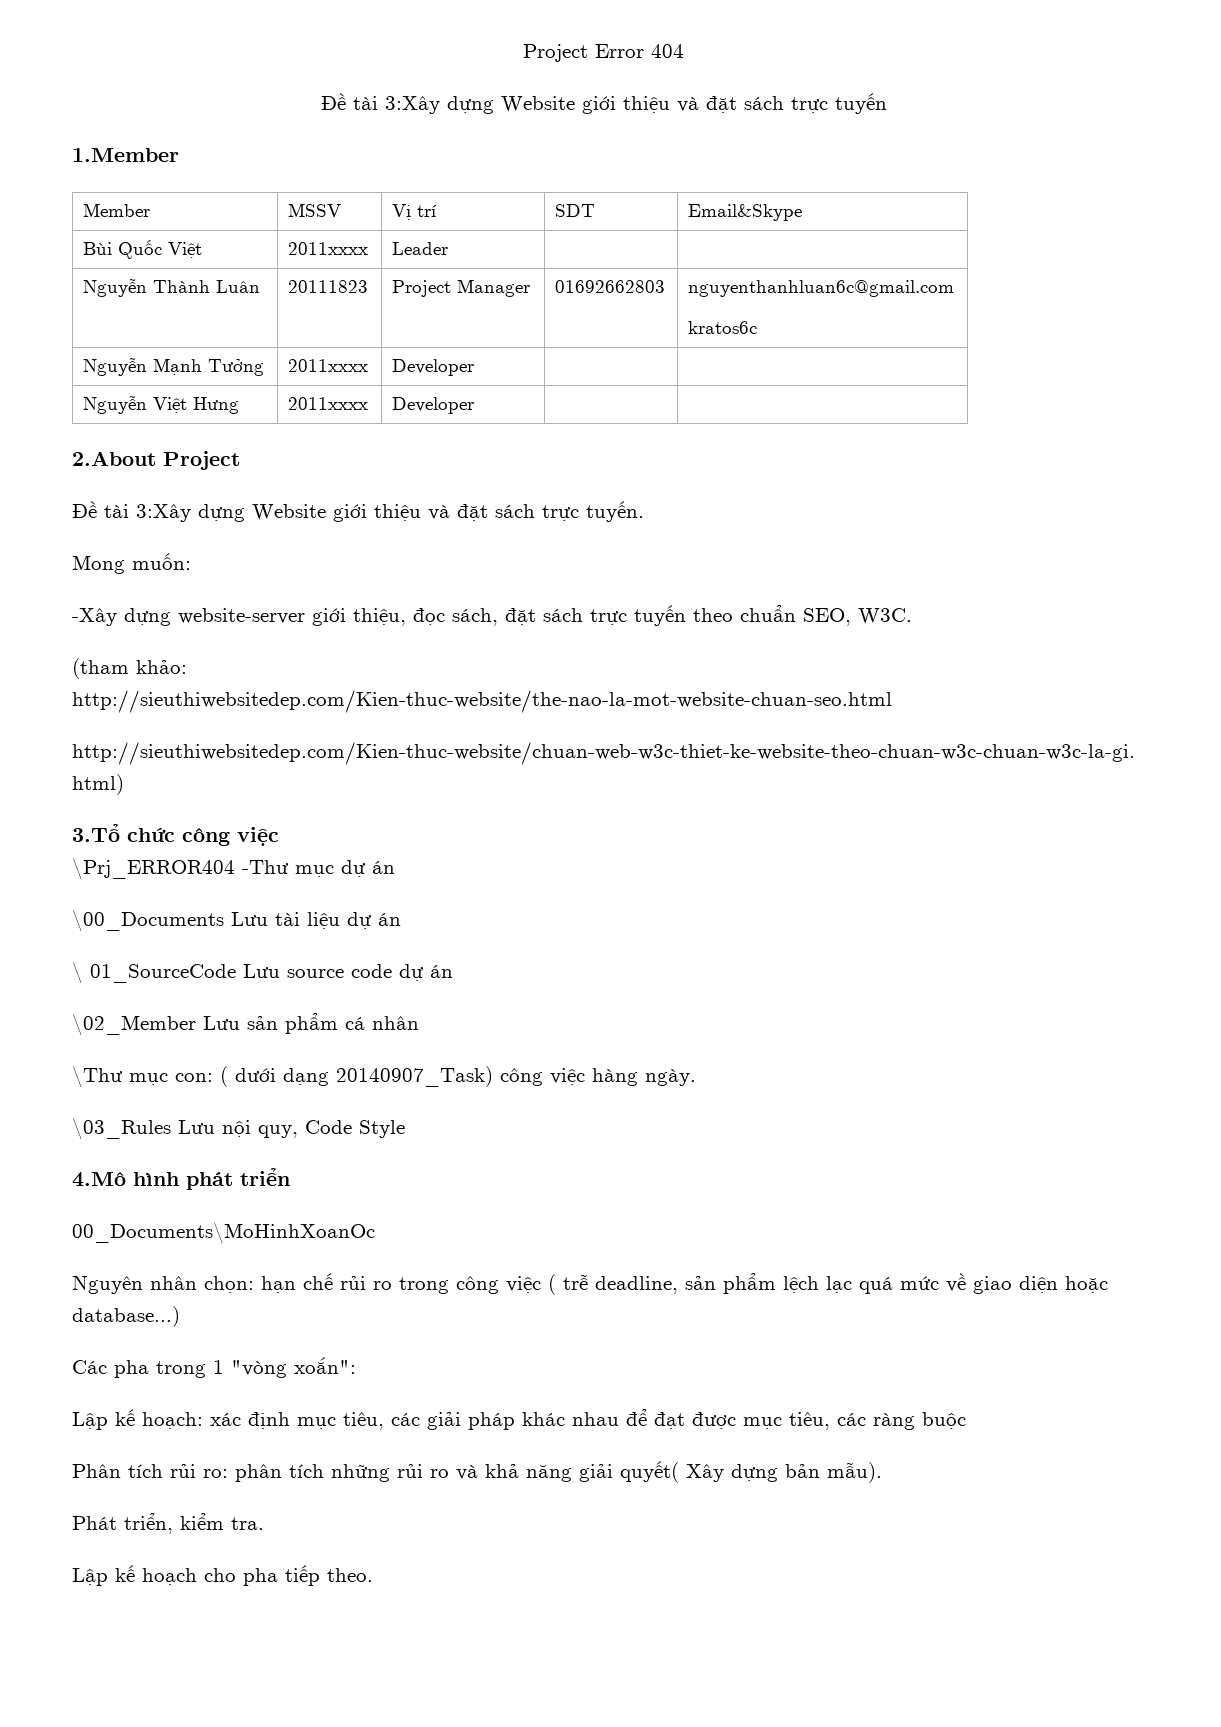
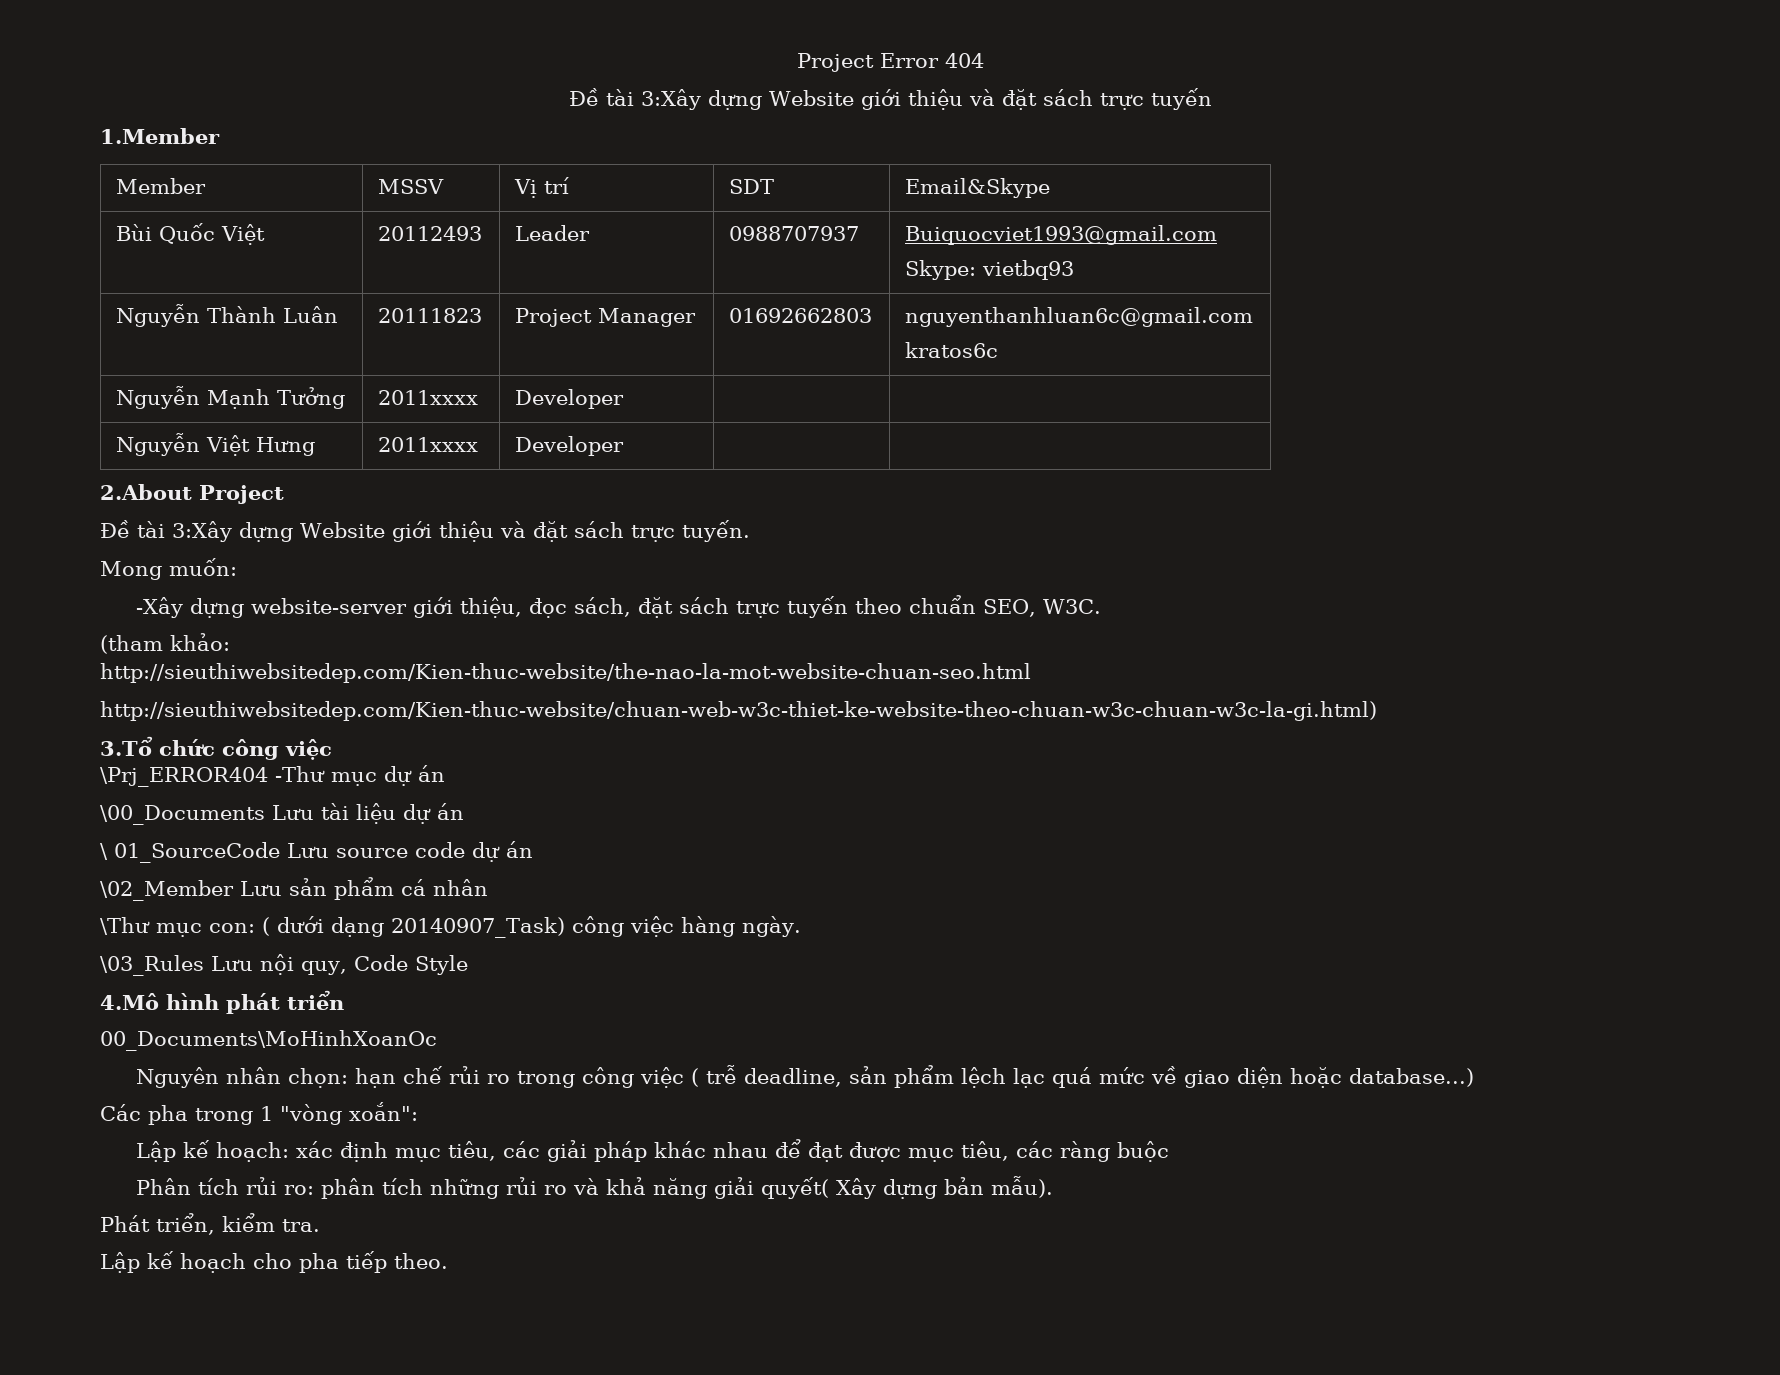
- Bùi Quốc Việt | 2011xxxx | Leader | |
+ Bùi Quốc Việt | 20112493 | Leader | 0988707937 | Buiquocviet1993@gmail.com
+ Skype: vietbq93

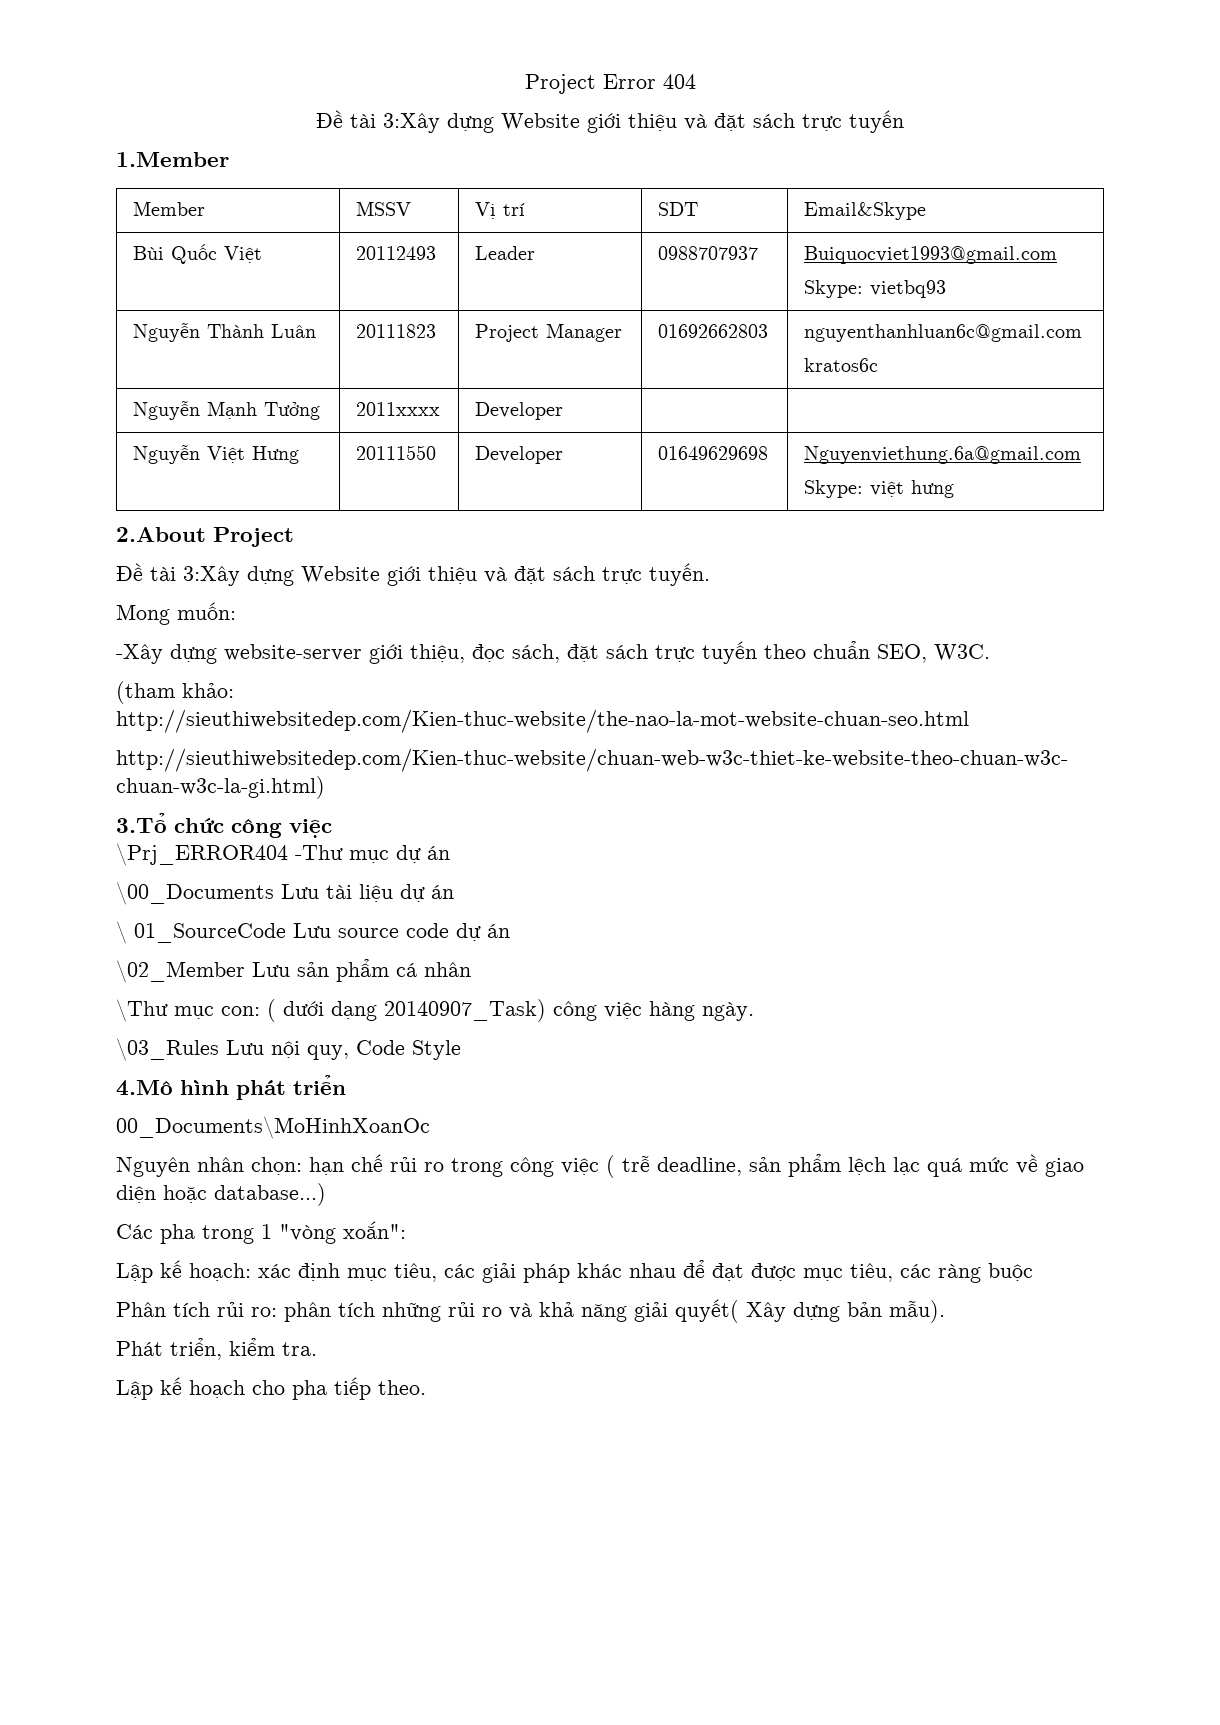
- Nguyễn Việt Hưng | 2011xxxx | Developer | |
+ Nguyễn Việt Hưng | 20111550 | Developer | 01649629698 | Nguyenviethung.6a@gmail.com
+ Skype: việt hưng

